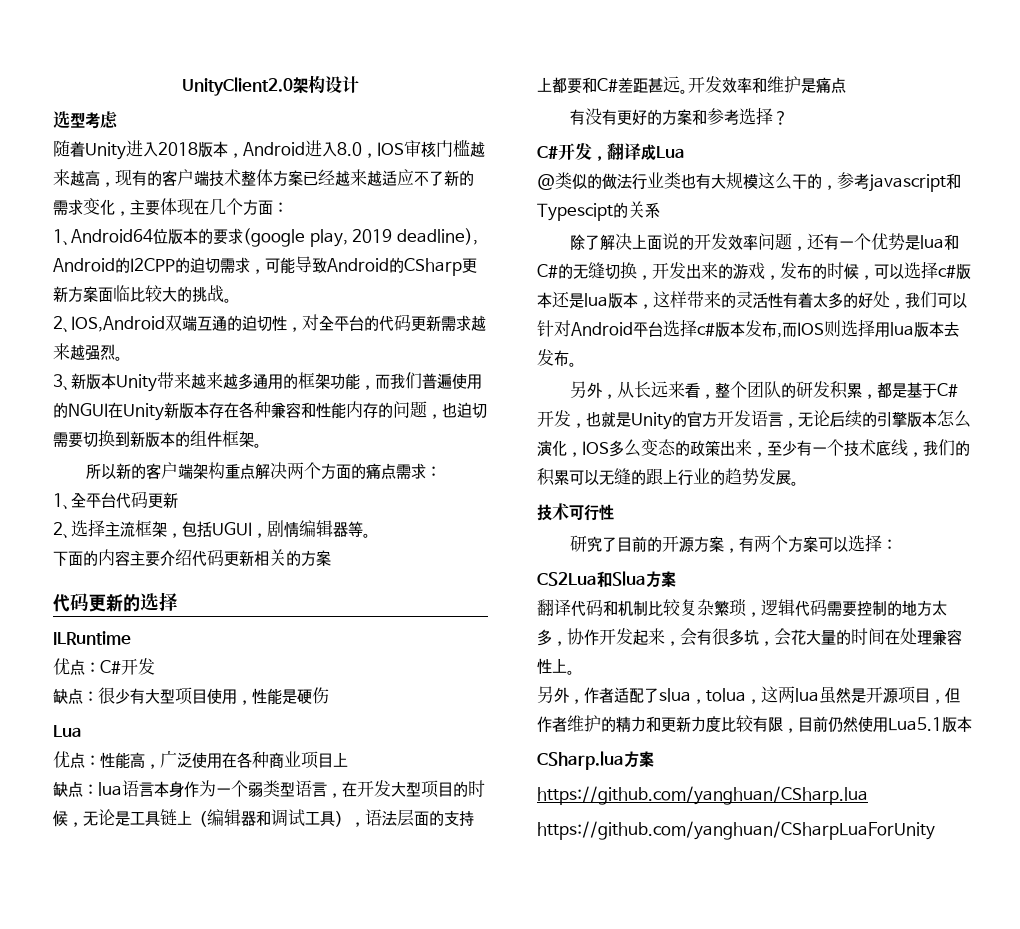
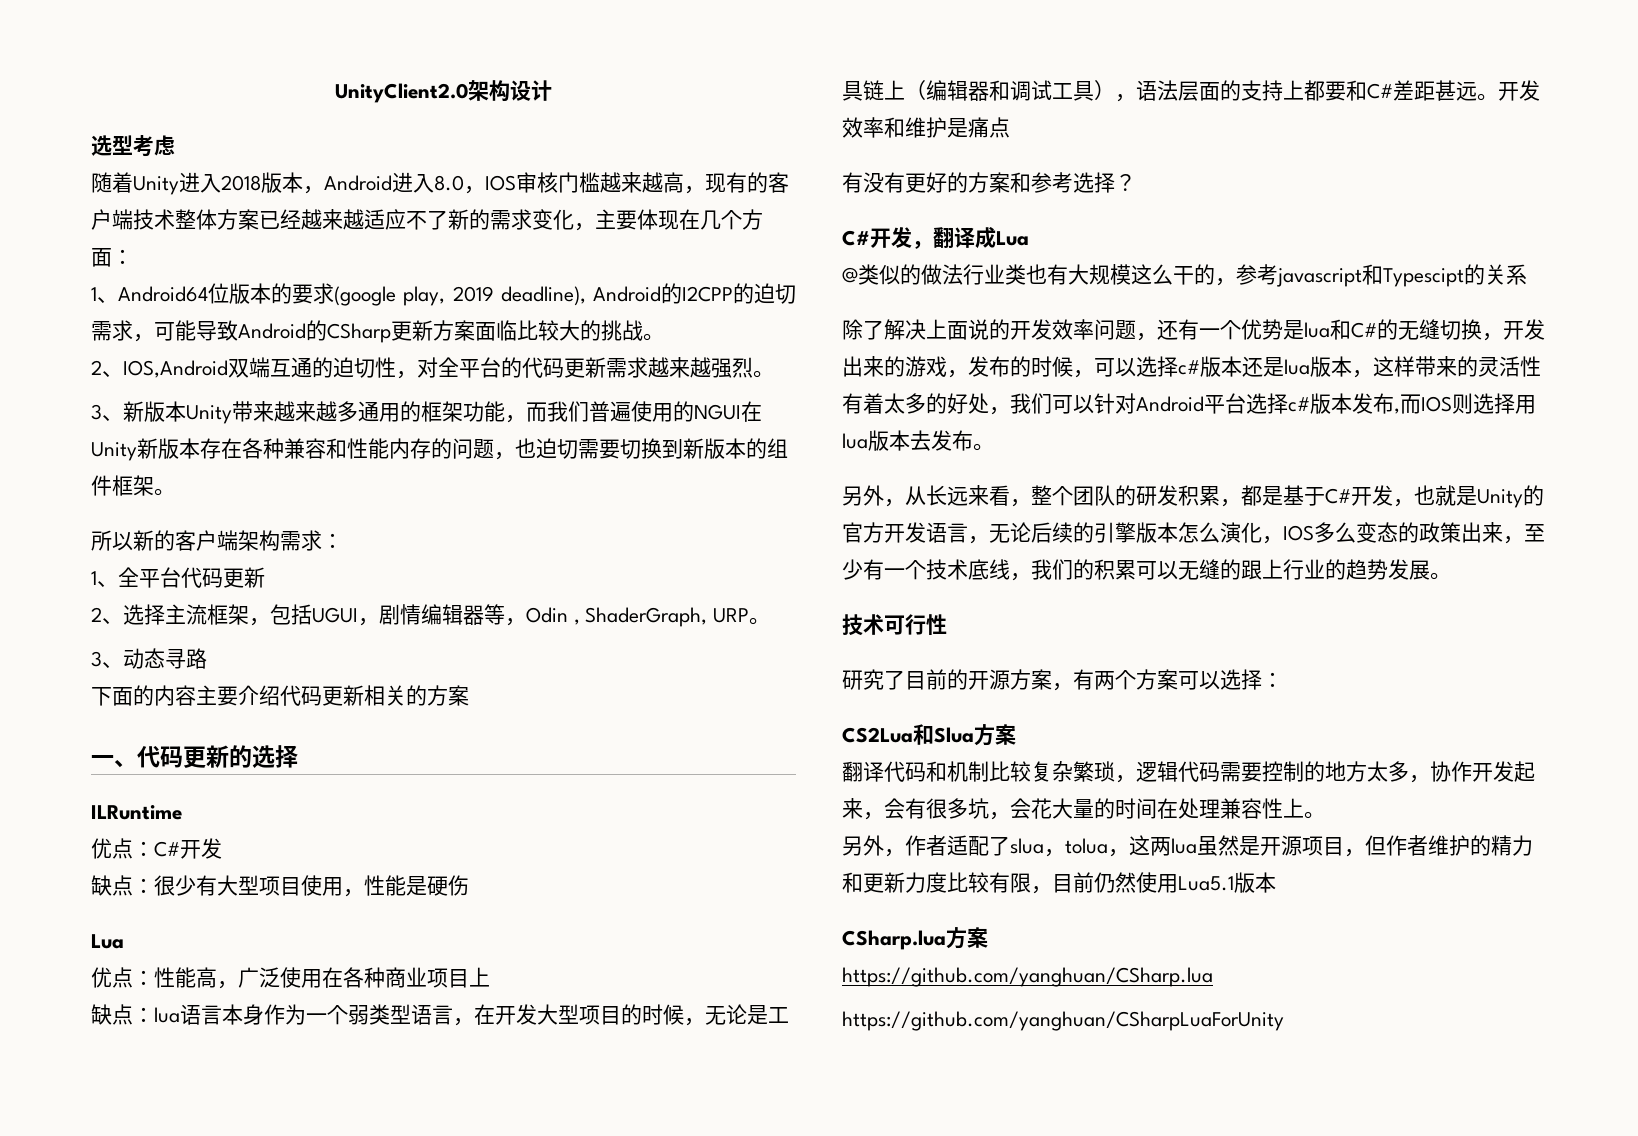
- 所以新的客户端架构重点解决两个方面的痛点需求：
+ 所以新的客户端架构需求：
- 2、选择主流框架，包括UGUI，剧情编辑器等。
+ 2、选择主流框架，包括UGUI，剧情编辑器等，Odin , ShaderGraph, URP。
+ 3、动态寻路
- 代码更新的选择
+ 一、代码更新的选择

